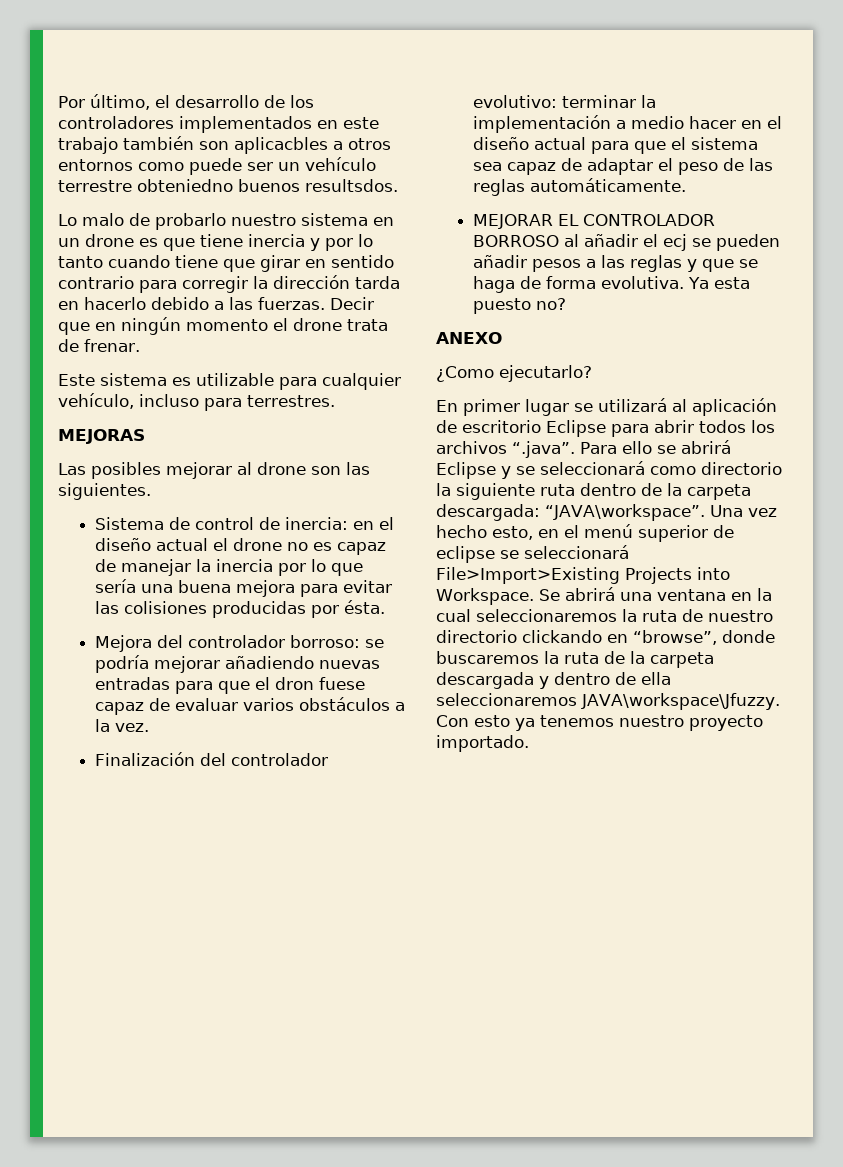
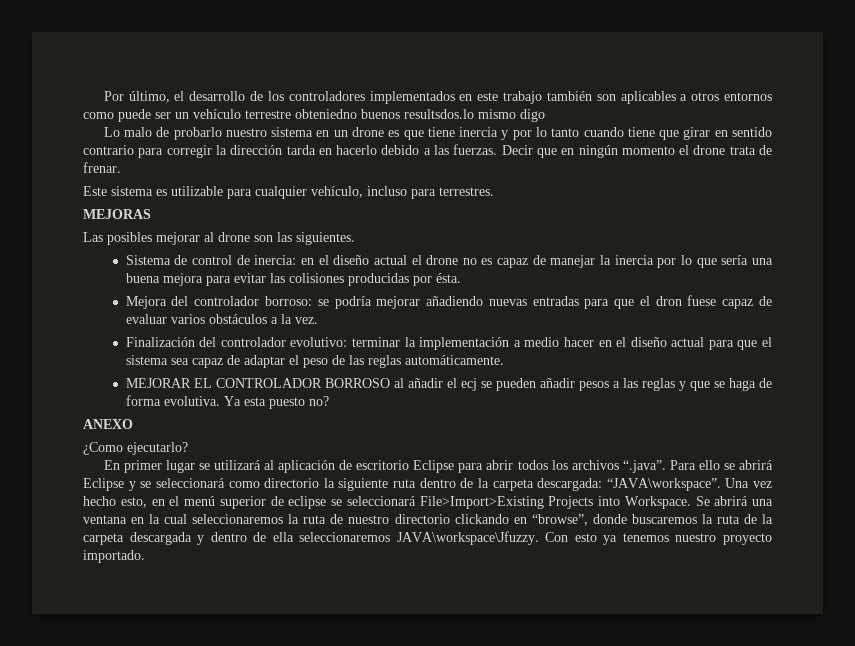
- Por último, el desarrollo de los controladores implementados en este trabajo también son aplicacbles a otros entornos como puede ser un vehículo terrestre obteniedno buenos resultsdos.
+ Por último, el desarrollo de los controladores implementados en este trabajo también son aplicables a otros entornos como puede ser un vehículo terrestre obteniedno buenos resultsdos.lo mismo digo

